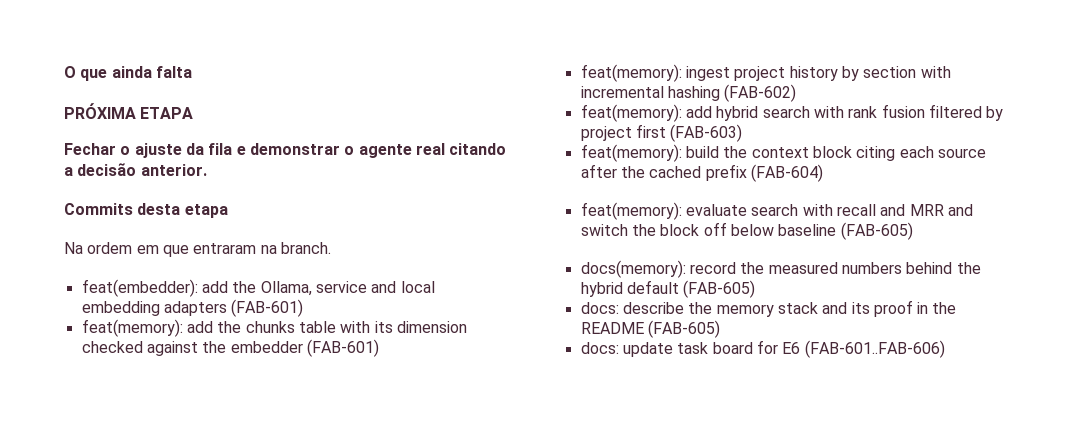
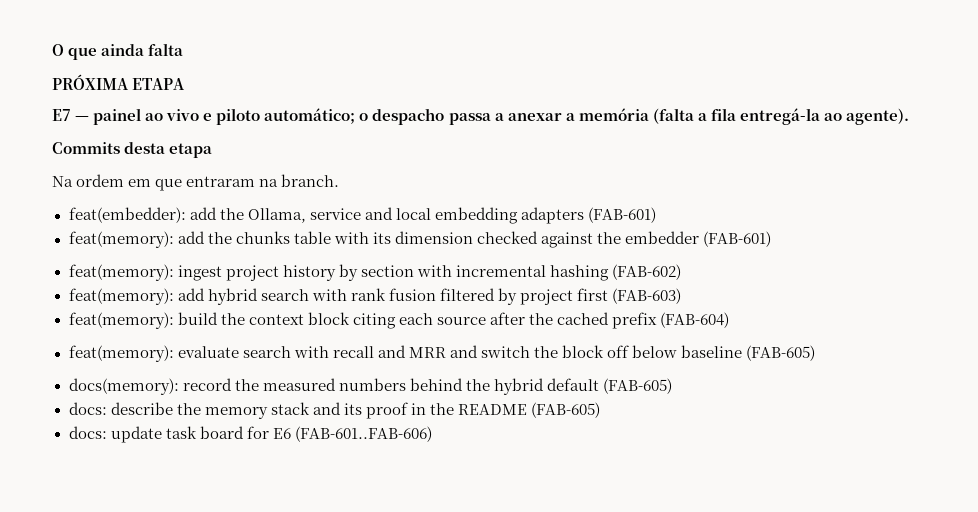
- Fechar o ajuste da fila e demonstrar o agente real citando a decisão anterior.
+ E7 — painel ao vivo e piloto automático; o despacho passa a anexar a memória (falta a fila entregá-la ao agente).

